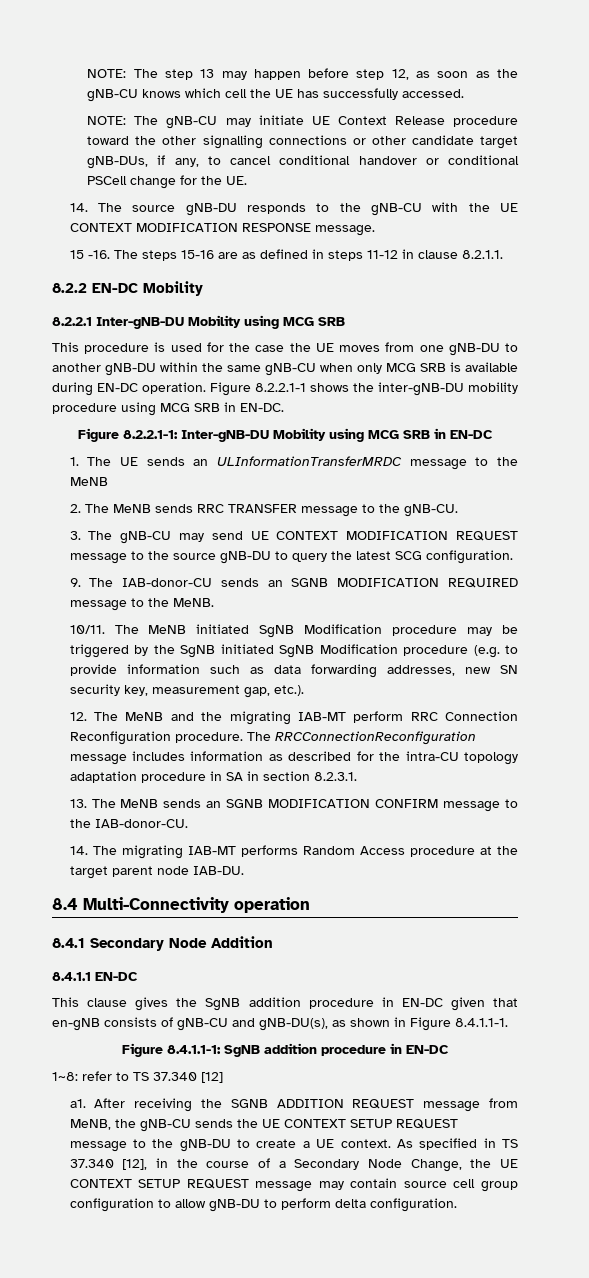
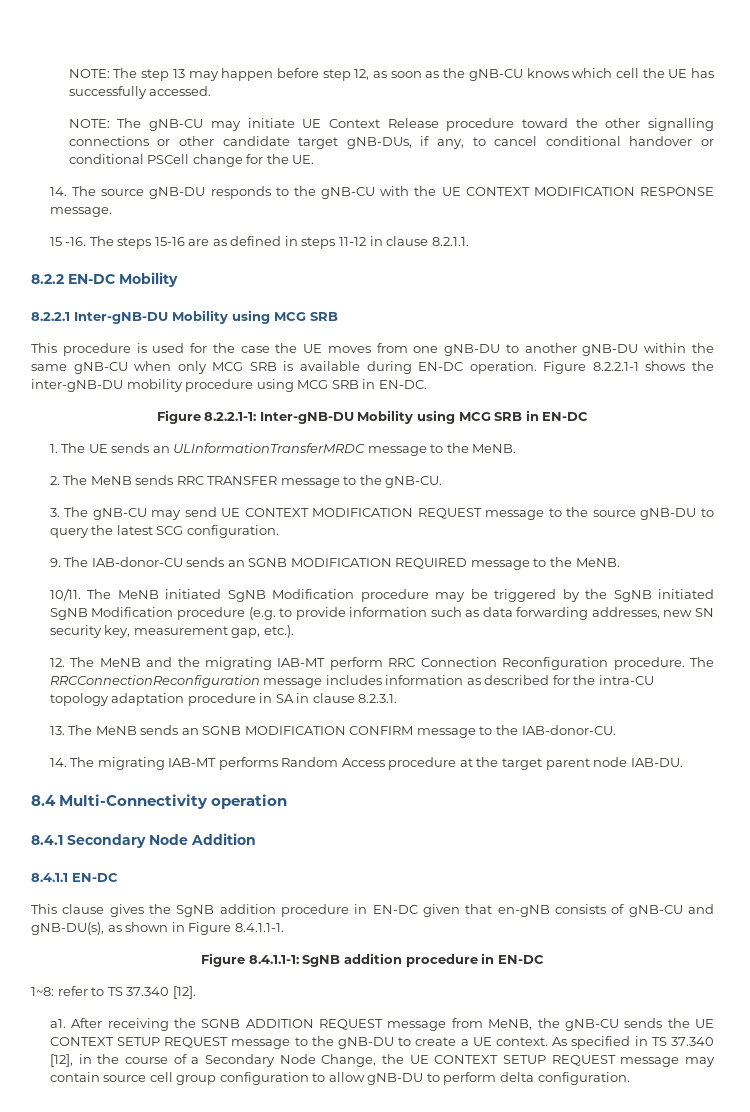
- 1. The UE sends an ULInformationTransferMRDC message to the MeNB
+ 1. The UE sends an ULInformationTransferMRDC message to the MeNB.
- The RRCConnectionReconfiguration message includes information as described for the intra-CU topology adaptation procedure in SA in section 8.2.3.1.
+ The RRCConnectionReconfiguration message includes information as described for the intra-CU topology adaptation procedure in SA in clause 8.2.3.1.
- 1~8: refer to TS 37.340 [12]
+ 1~8: refer to TS 37.340 [12].

